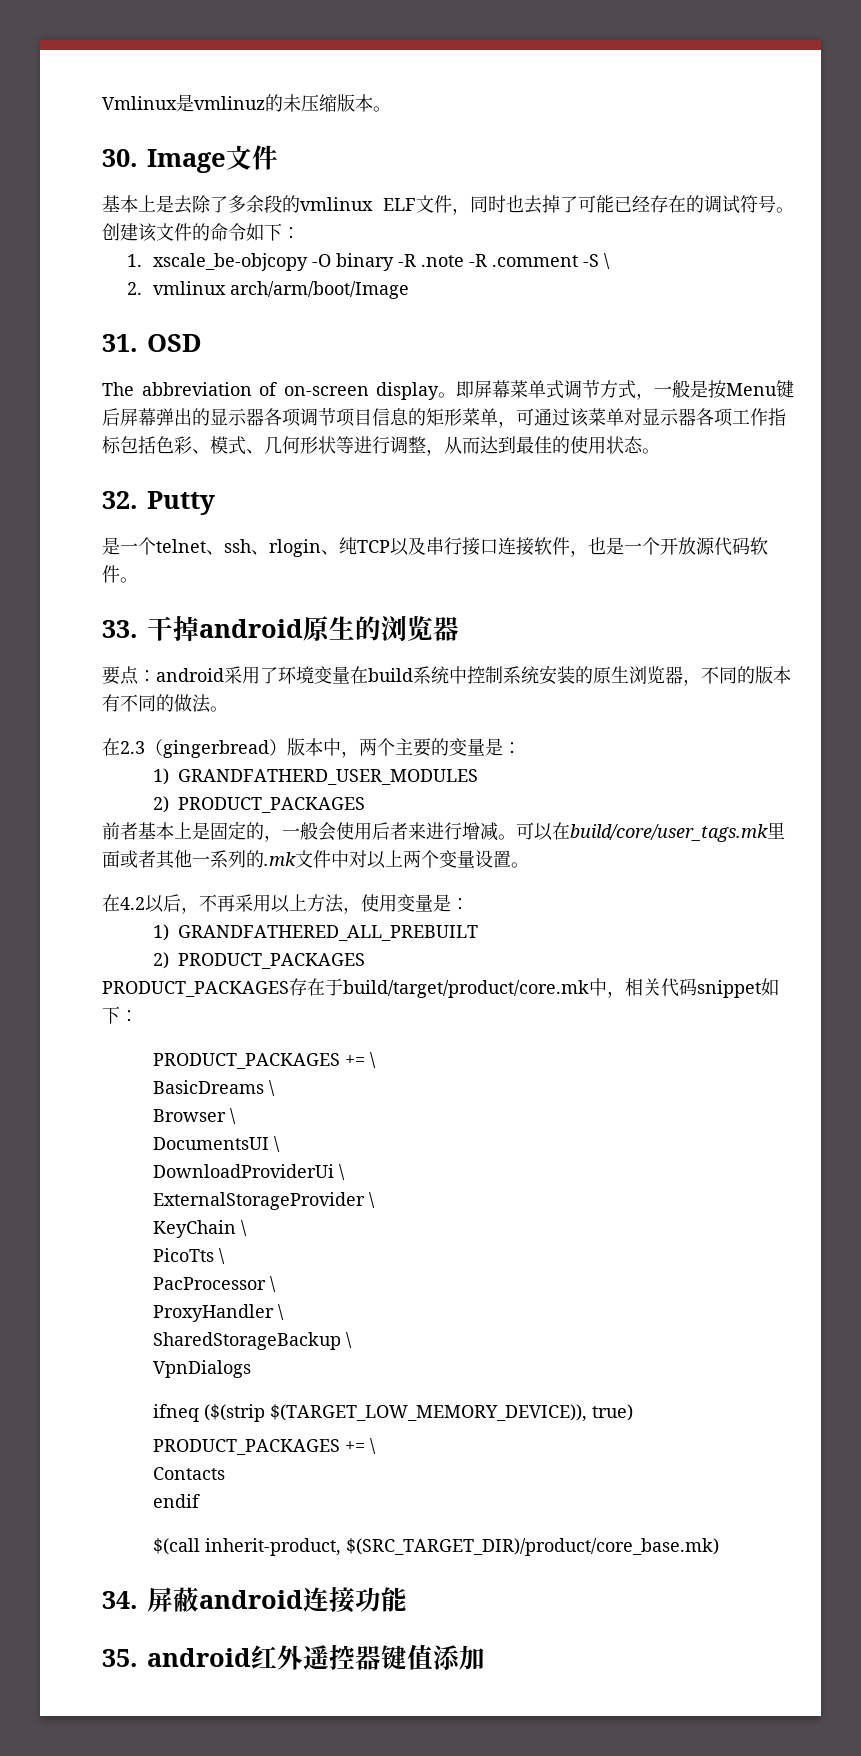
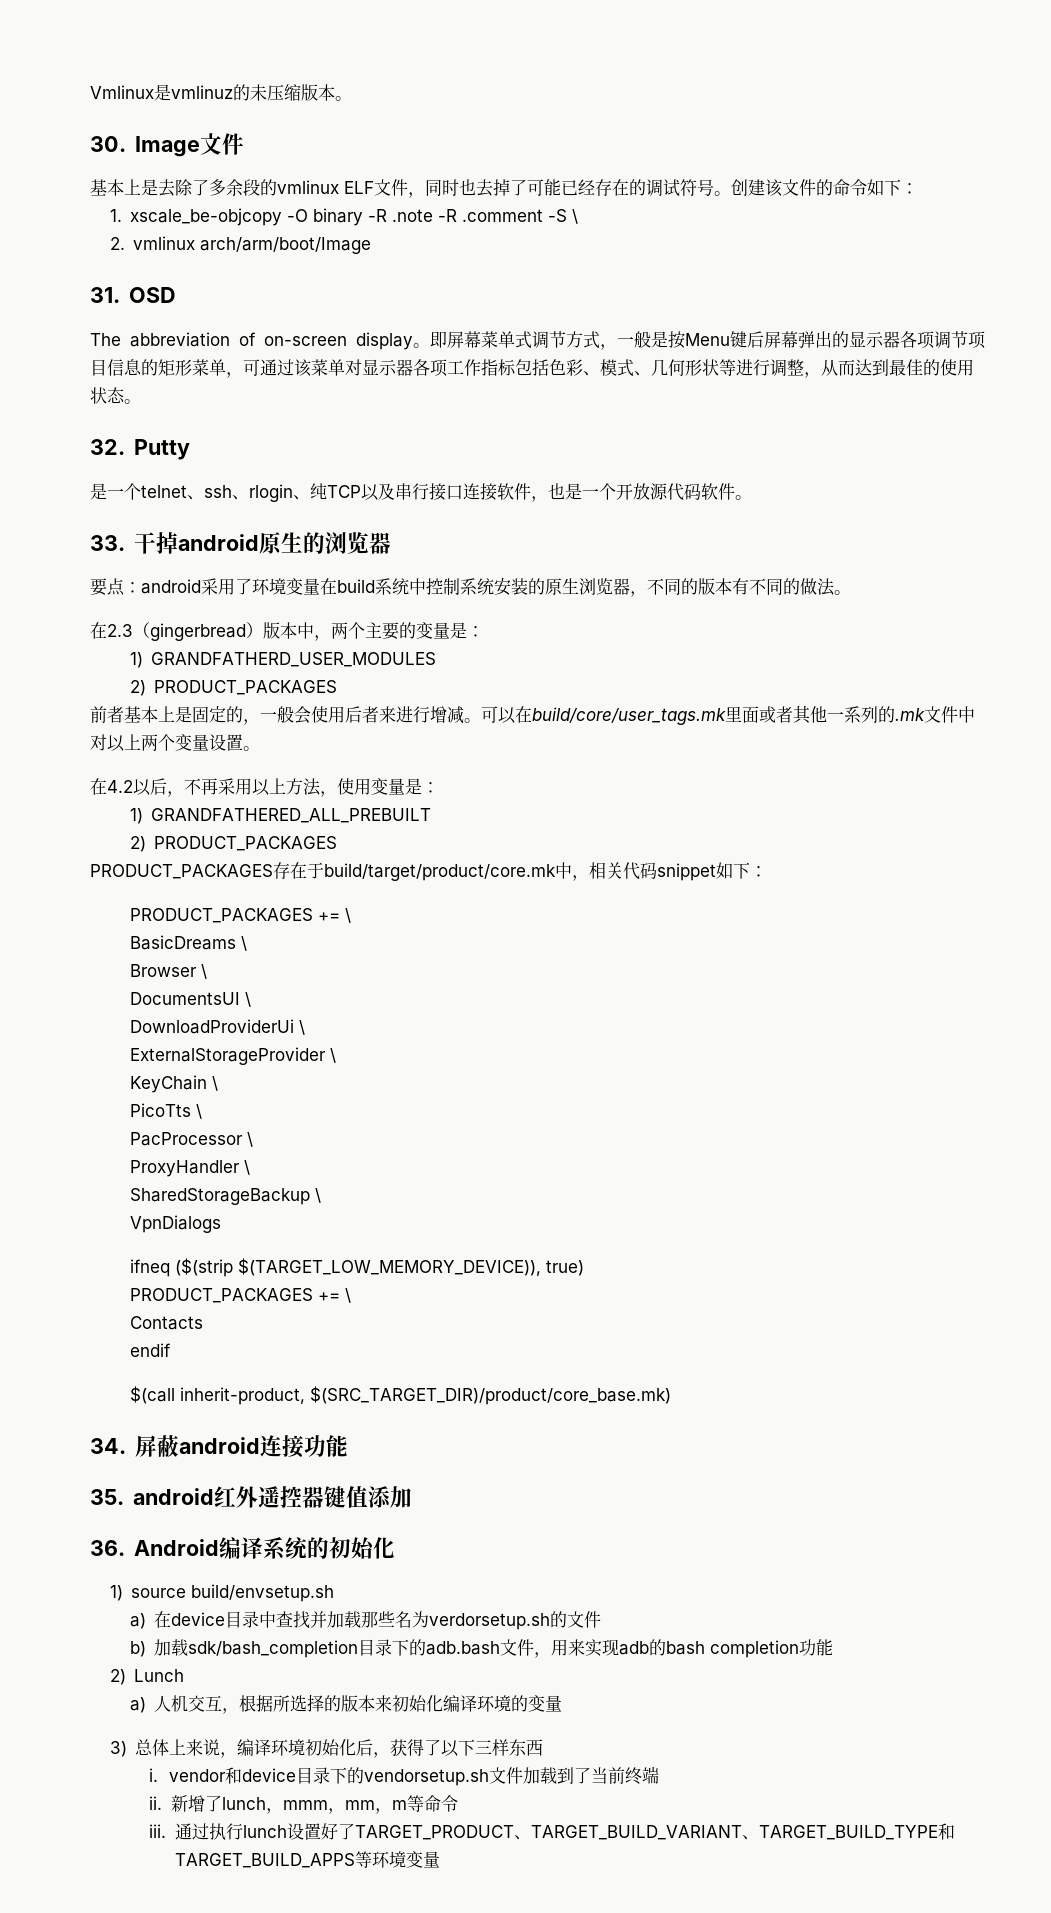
+ 36. Android编译系统的初始化
+ 1) source build/envsetup.sh
+ a)在device目录中查找并加载那些名为verdorsetup.sh的文件
+ b)加载sdk/bash_completion目录下的adb.bash文件，用来实现adb的bash completion功能
+ 2) Lunch
+ a)人机交互，根据所选择的版本来初始化编译环境的变量
+ 3)总体上来说，编译环境初始化后，获得了以下三样东西
+ i. vendor和device目录下的vendorsetup.sh文件加载到了当前终端
+ ii.新增了lunch，mmm，mm，m等命令
+ iii.通过执行lunch设置好了TARGET_PRODUCT、TARGET_BUILD_VARIANT、TARGET_BUILD_TYPE和TARGET_BUILD_APPS等环境变量

